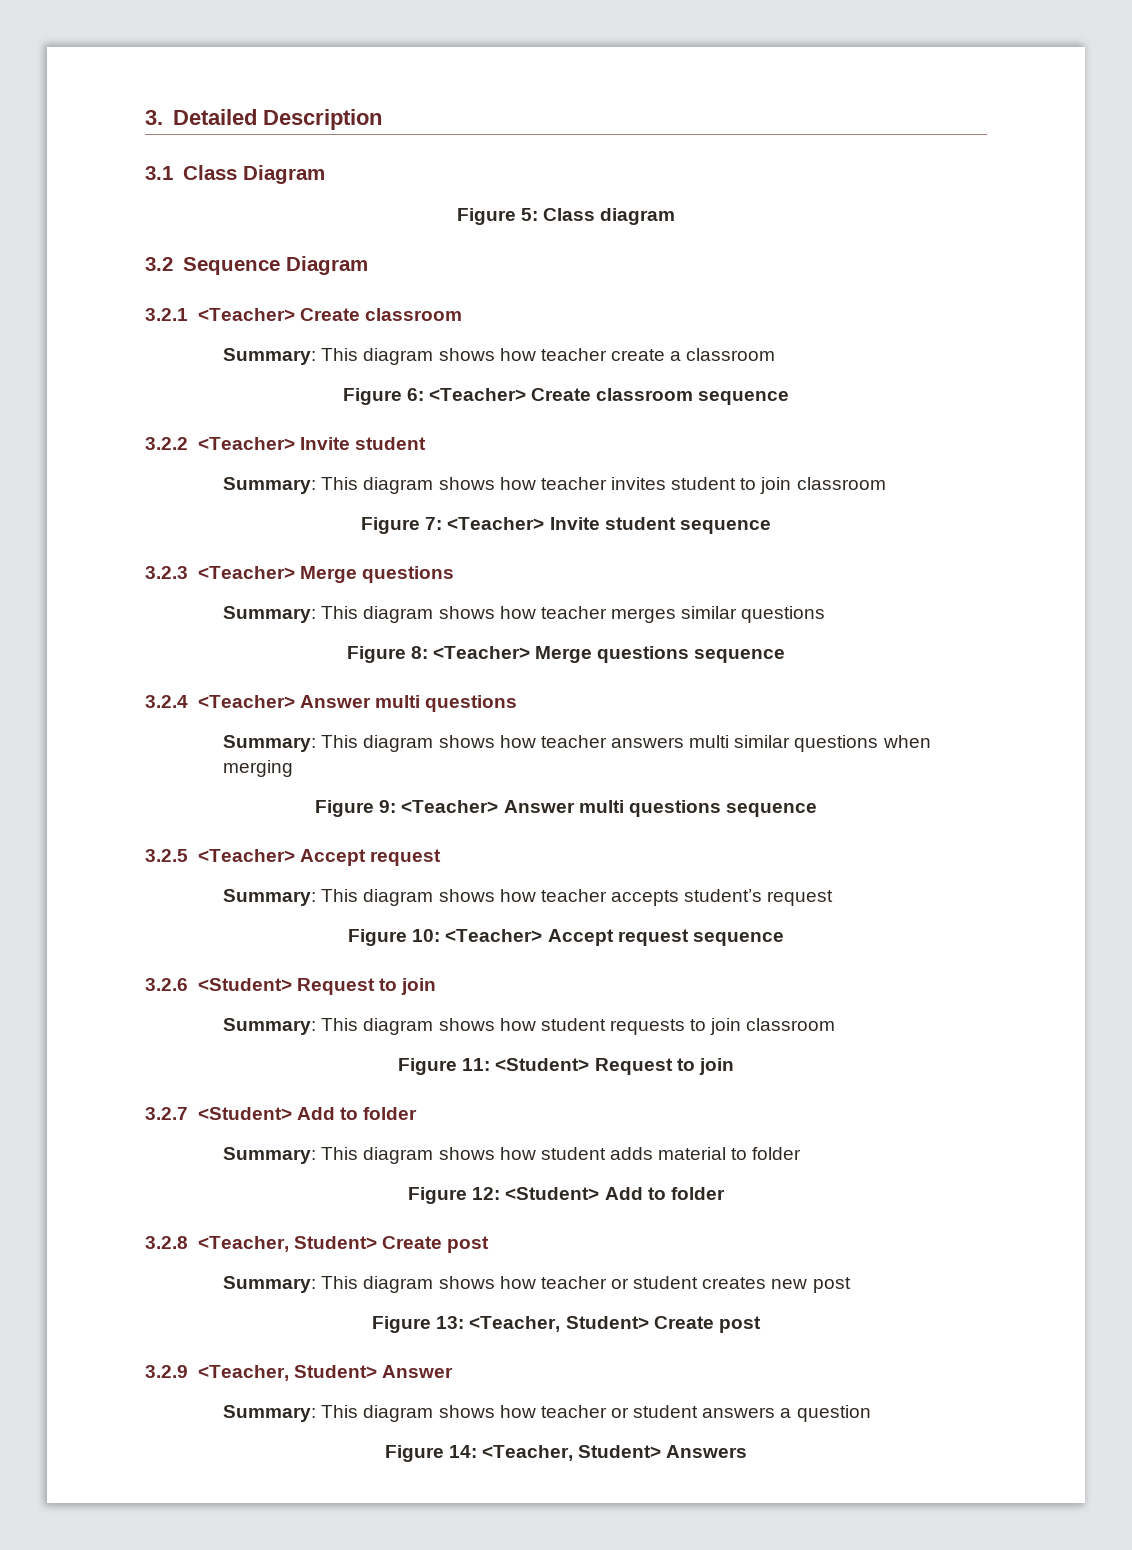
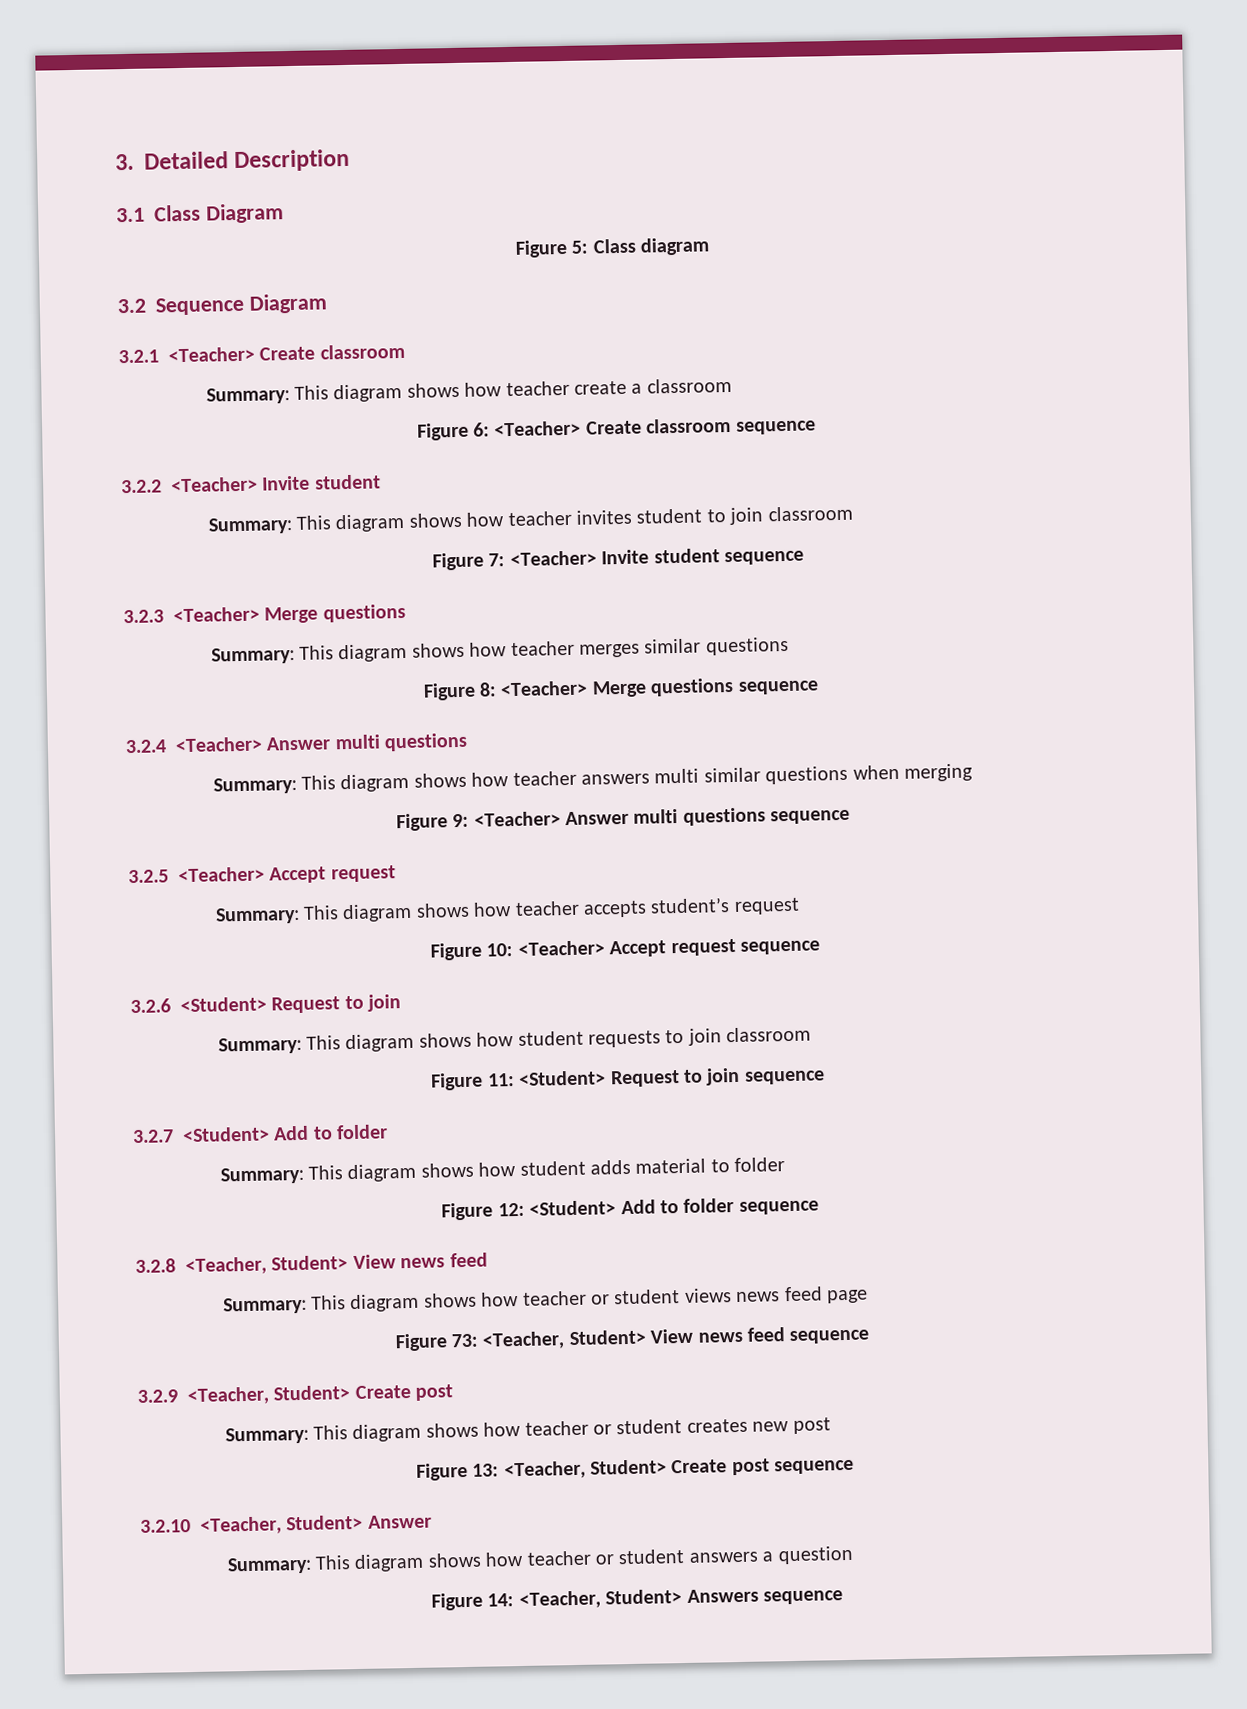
- Figure 11: <Student> Request to join
+ Figure 11: <Student> Request to join sequence
- Figure 12: <Student> Add to folder
- 3.2.8 <Teacher, Student> Create post
+ Figure 12: <Student> Add to folder sequence
+ 3.2.8 <Teacher, Student> View news feed
+ Summary: This diagram shows how teacher or student views news feed page
+ Figure 73: <Teacher, Student> View news feed sequence
+ 3.2.9 <Teacher, Student> Create post
- Figure 13: <Teacher, Student> Create post
- 3.2.9 <Teacher, Student> Answer
+ Figure 13: <Teacher, Student> Create post sequence
+ 3.2.10 <Teacher, Student> Answer
- Figure 14: <Teacher, Student> Answers
+ Figure 14: <Teacher, Student> Answers sequence

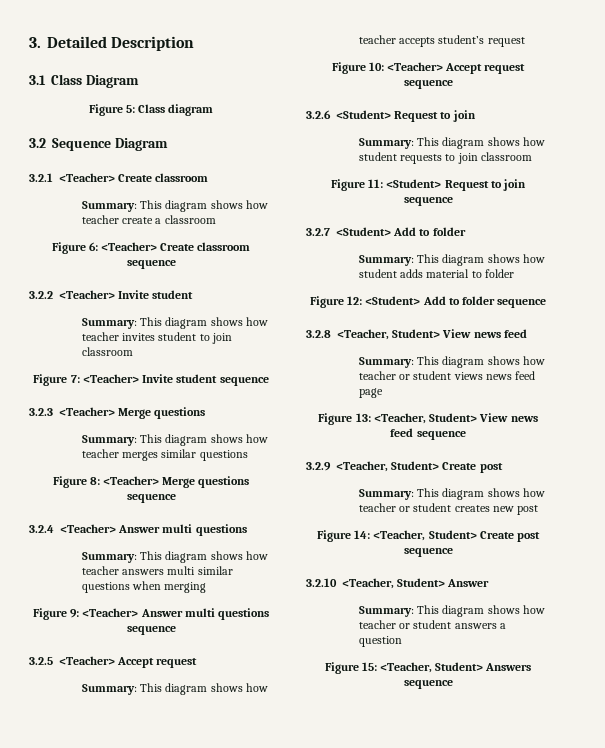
- Figure 73: <Teacher, Student> View news feed sequence
+ Figure 13: <Teacher, Student> View news feed sequence
- Figure 13: <Teacher, Student> Create post sequence
+ Figure 14: <Teacher, Student> Create post sequence
- Figure 14: <Teacher, Student> Answers sequence
+ Figure 15: <Teacher, Student> Answers sequence

